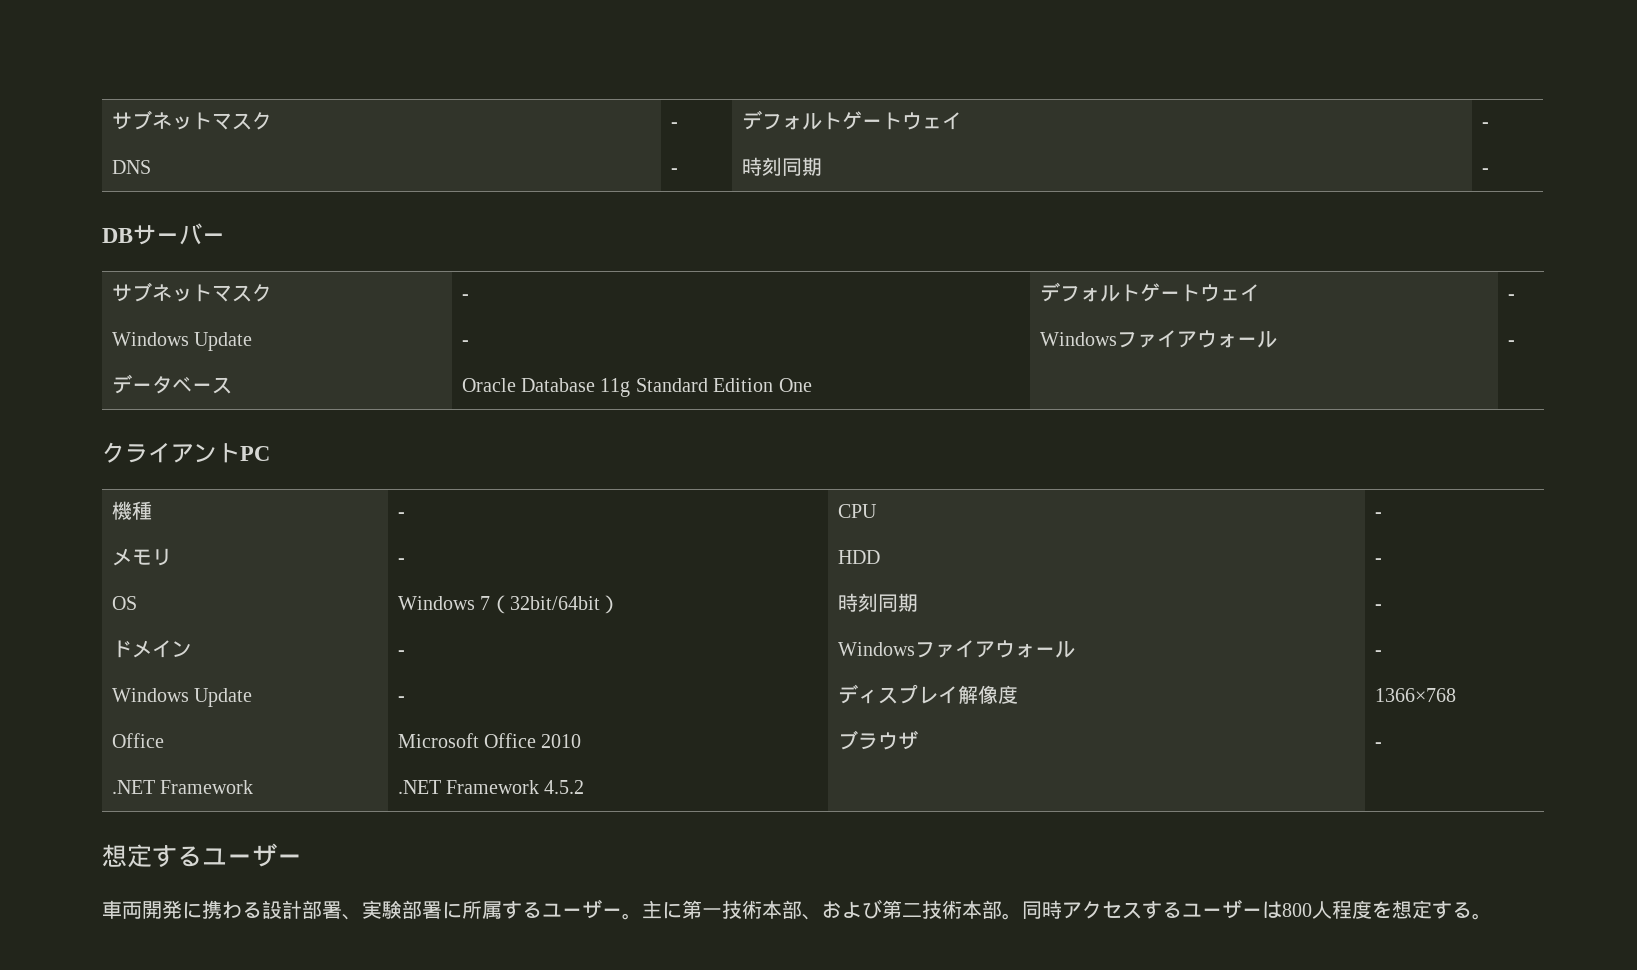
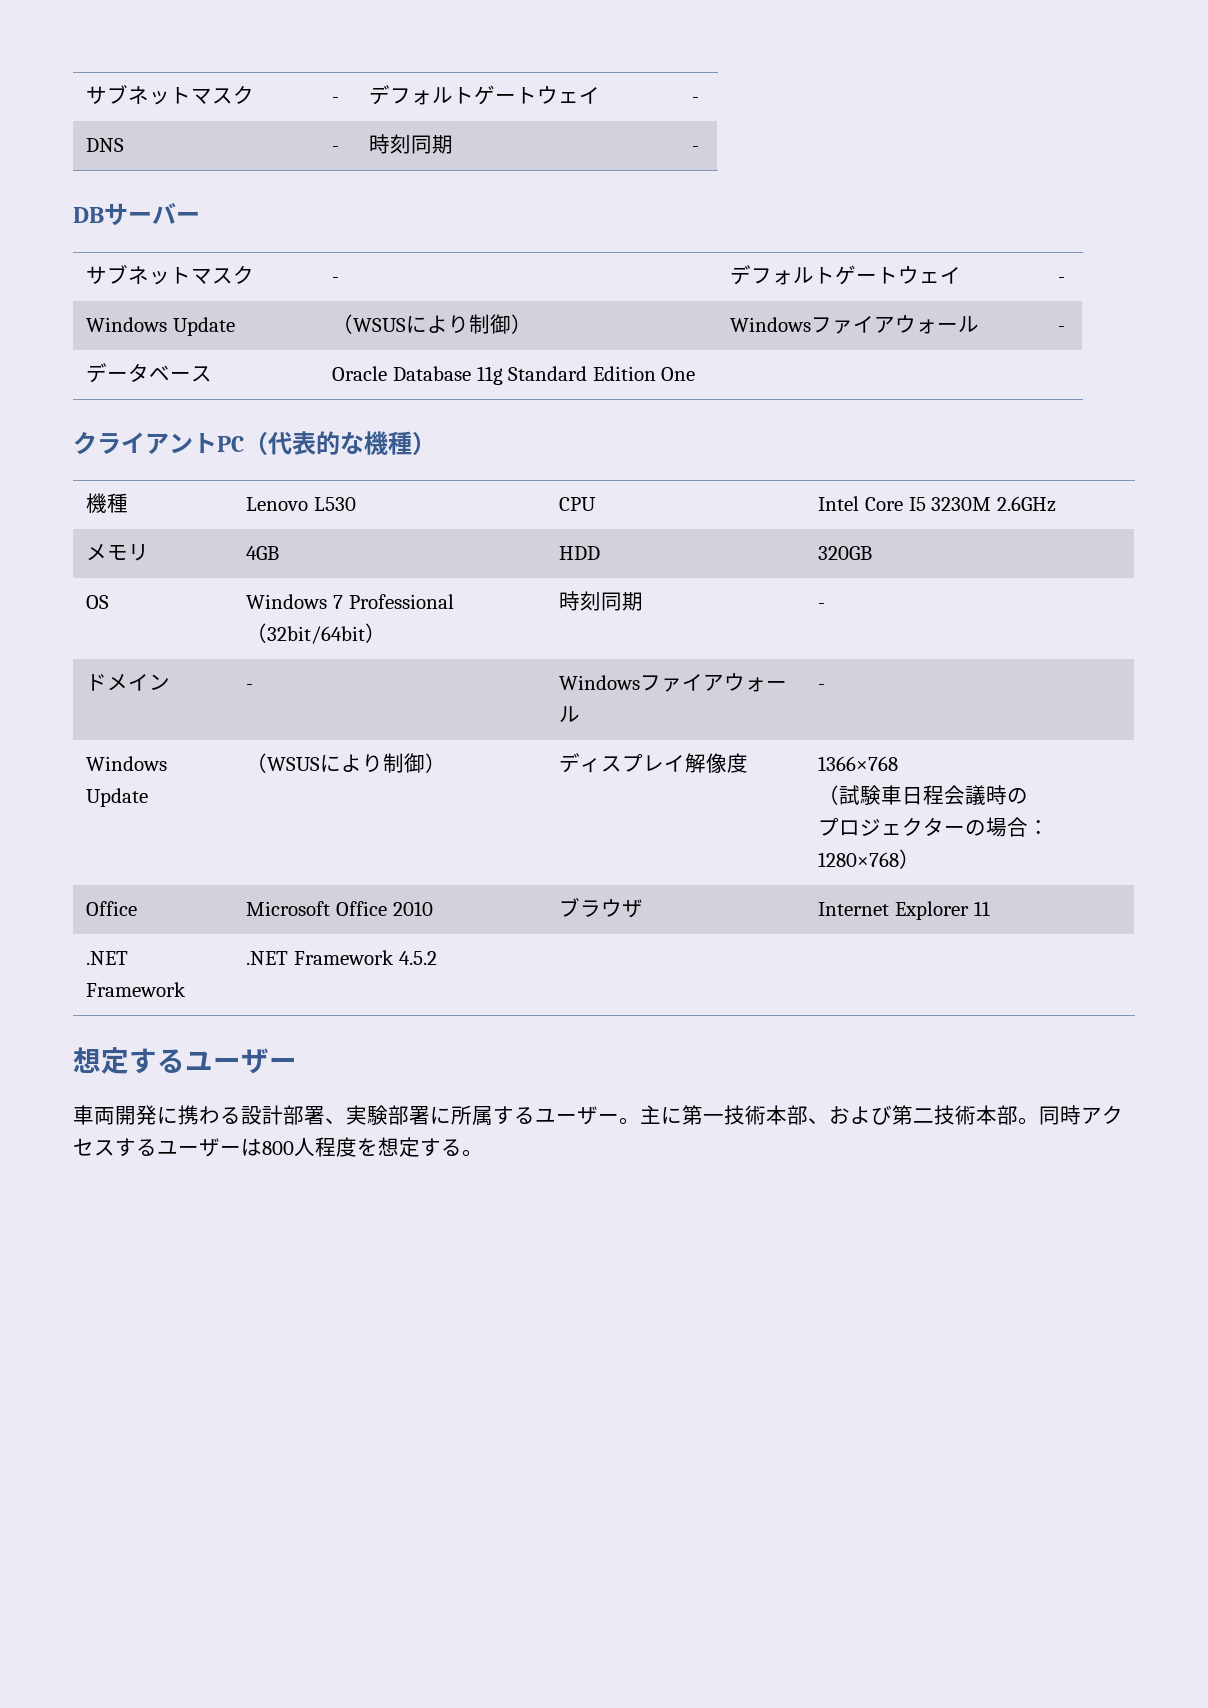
- Windows Update | - | Windowsファイアウォール | -
+ Windows Update | （WSUSにより制御） | Windowsファイアウォール | -
- クライアントPC
+ クライアントPC（代表的な機種）
- 機種 | - | CPU | -
+ 機種 | Lenovo L530 | CPU | Intel Core I5 3230M 2.6GHz
- メモリ | - | HDD | -
+ メモリ | 4GB | HDD | 320GB
- OS | Windows 7（32bit/64bit） | 時刻同期 | -
+ OS | Windows 7 Professional（32bit/64bit） | 時刻同期 | -
- Windows Update | - | ディスプレイ解像度 | 1366×768
+ Windows Update | （WSUSにより制御） | ディスプレイ解像度 | 1366×768
+ （試験車日程会議時の
+ プロジェクターの場合：1280×768）
- Office | Microsoft Office 2010 | ブラウザ | -
+ Office | Microsoft Office 2010 | ブラウザ | Internet Explorer 11

